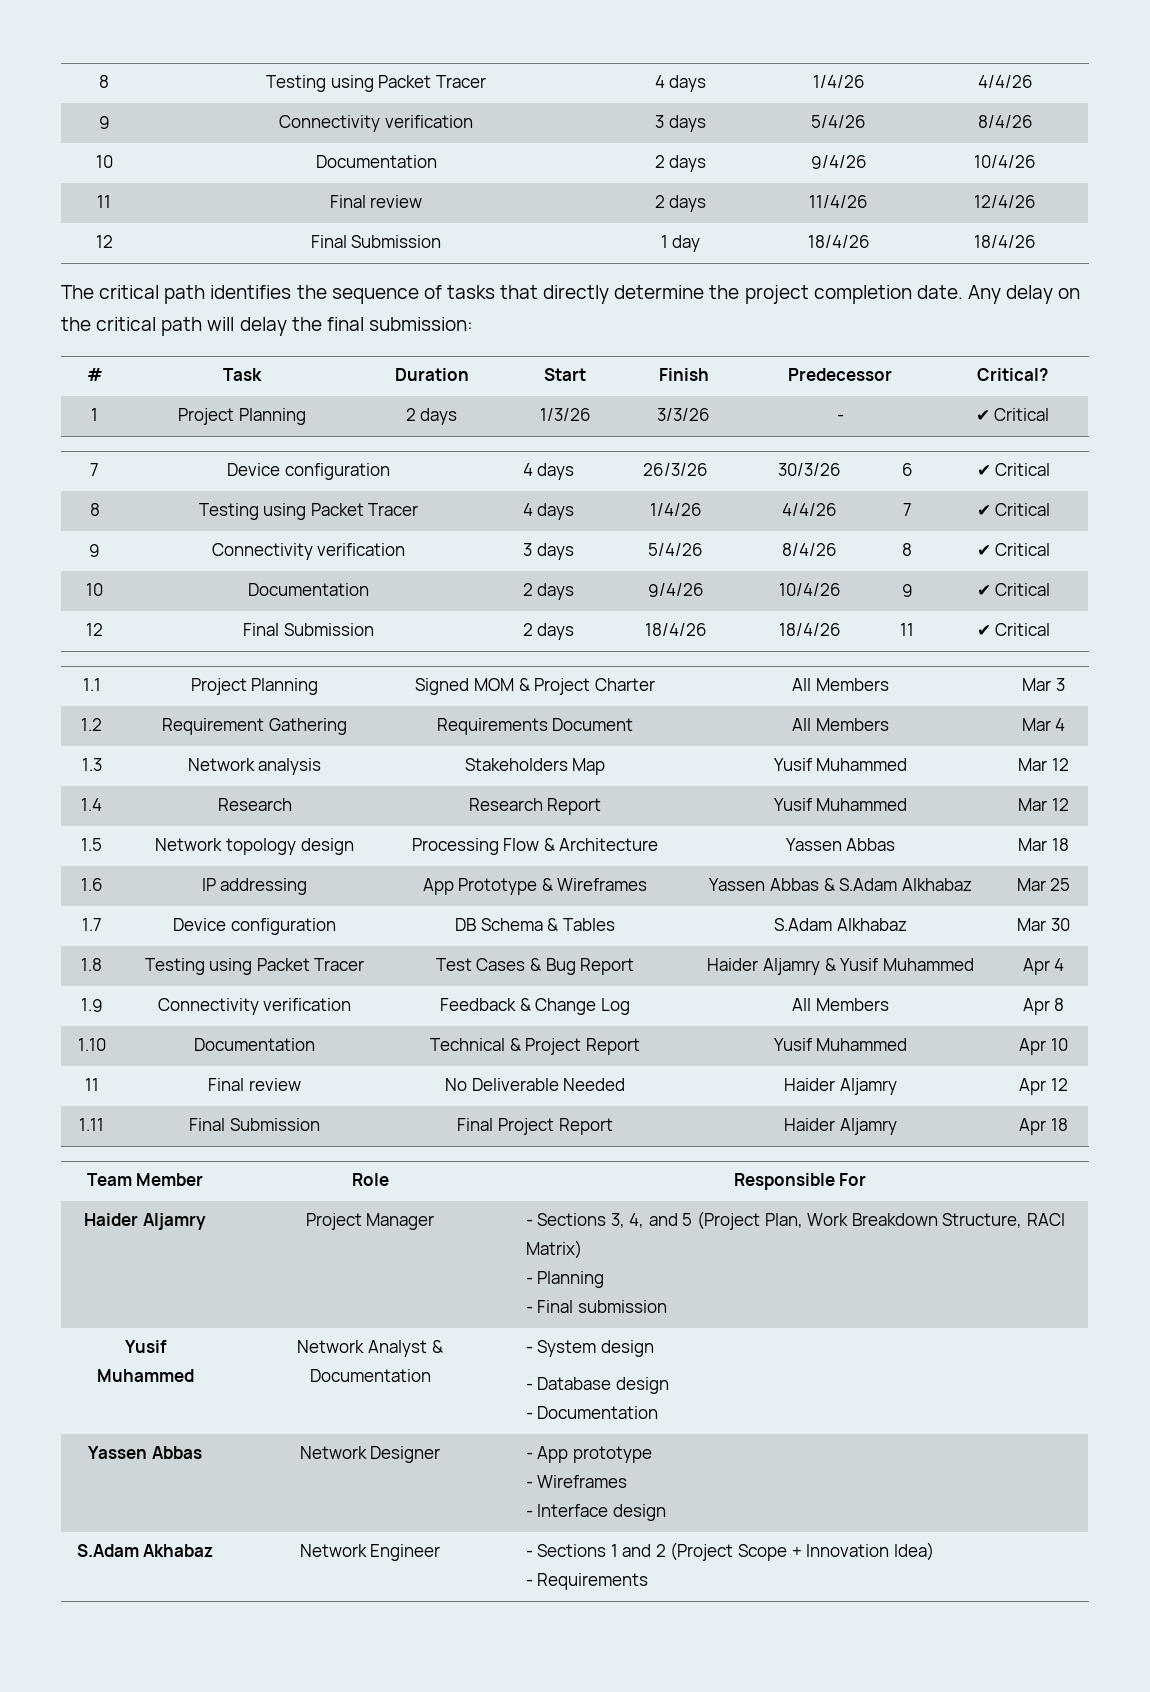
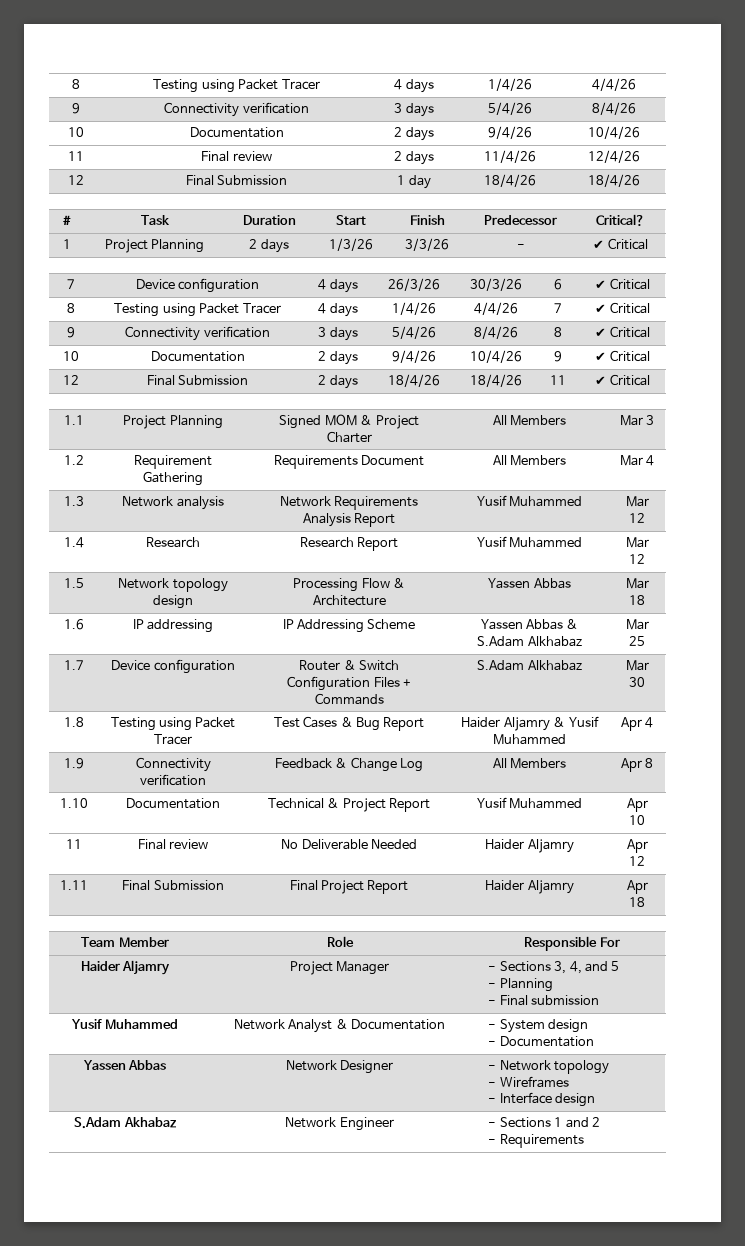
- The critical path identifies the sequence of tasks that directly determine the project completion date. Any delay on the critical path will delay the final submission:
- 1.3 | Network analysis | Stakeholders Map | Yusif Muhammed | Mar 12
+ 1.3 | Network analysis | Network Requirements Analysis Report | Yusif Muhammed | Mar 12
- 1.6 | IP addressing | App Prototype & Wireframes | Yassen Abbas & S.Adam Alkhabaz | Mar 25
+ 1.6 | IP addressing | IP Addressing Scheme | Yassen Abbas & S.Adam Alkhabaz | Mar 25
- 1.7 | Device configuration | DB Schema & Tables | S.Adam Alkhabaz | Mar 30
+ 1.7 | Device configuration | Router & Switch Configuration Files + Commands | S.Adam Alkhabaz | Mar 30
- Haider Aljamry | Project Manager | - Sections 3, 4, and 5 (Project Plan, Work Breakdown Structure, RACI Matrix)
+ Haider Aljamry | Project Manager | - Sections 3, 4, and 5
  Yusif Muhammed | Network Analyst & Documentation | - System design
- - Database design
- Yassen Abbas | Network Designer | - App prototype
+ Yassen Abbas | Network Designer | - Network topology
- S.Adam Akhabaz | Network Engineer | - Sections 1 and 2 (Project Scope + Innovation Idea)
+ S.Adam Akhabaz | Network Engineer | - Sections 1 and 2

